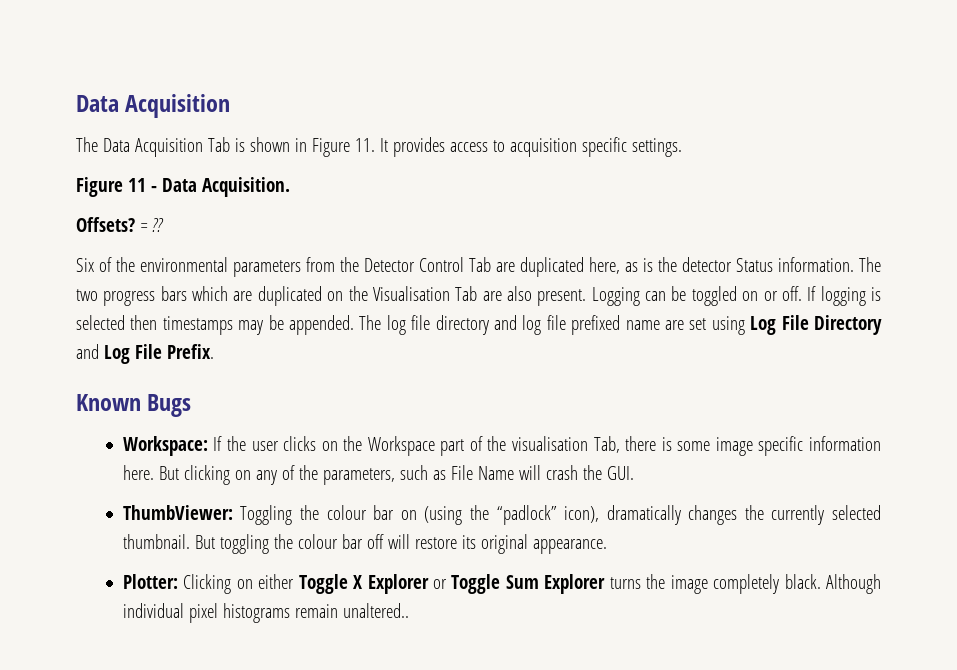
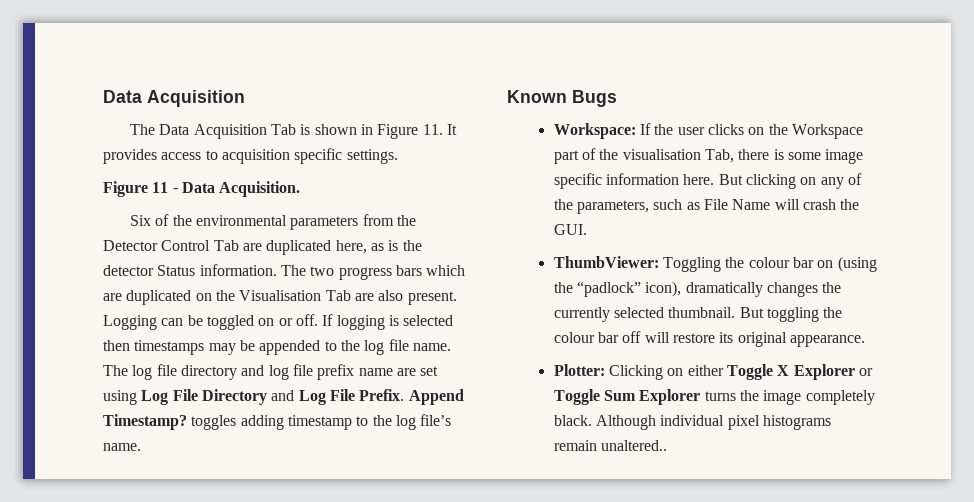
- Offsets? = ??
- If logging is selected then timestamps may be appended.
+ If logging is selected then timestamps may be appended to the log file name.
- The log file directory and log file prefixed name are set using Log File Directory and Log File Prefix.
+ The log file directory and log file prefix name are set using Log File Directory and Log File Prefix. Append Timestamp? toggles adding timestamp to the log file’s name.

